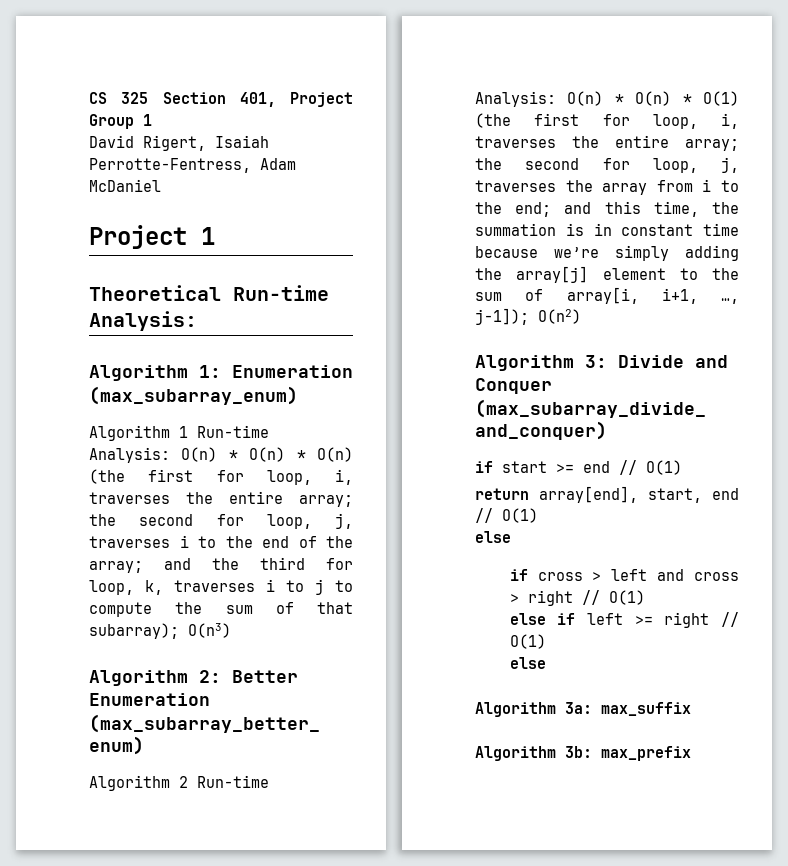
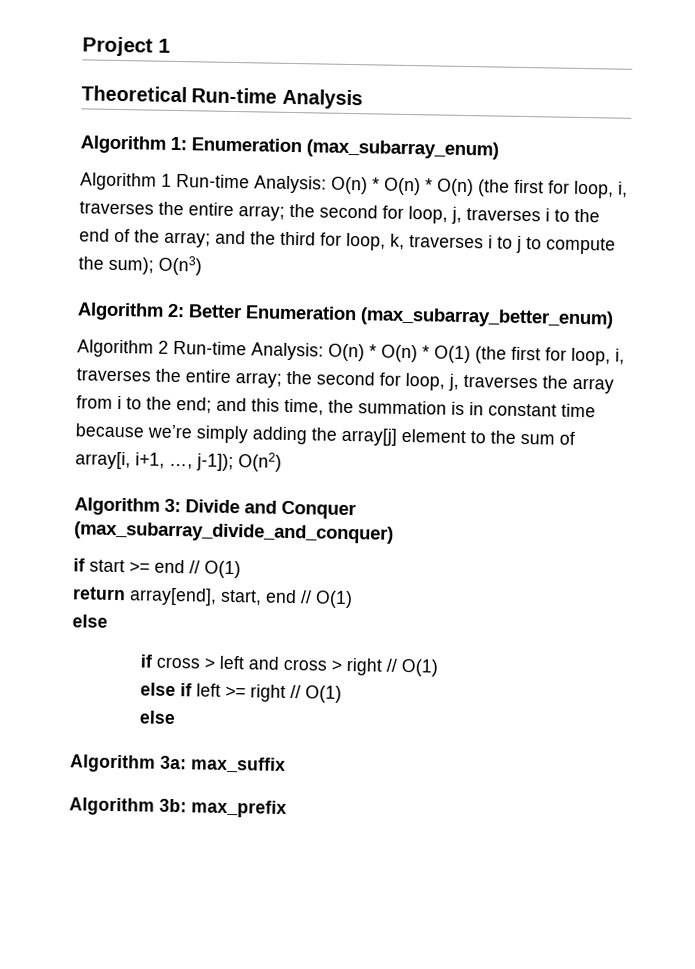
- CS 325 Section 401, Project Group 1
- David Rigert, Isaiah Perrotte-Fentress, Adam McDaniel
- Theoretical Run-time Analysis:
+ Theoretical Run-time Analysis
- Algorithm 1 Run-time Analysis: O(n) * O(n) * O(n) (the first for loop, i, traverses the entire array; the second for loop, j, traverses i to the end of the array; and the third for loop, k, traverses i to j to compute the sum of that subarray); O(n3)
+ Algorithm 1 Run-time Analysis: O(n) * O(n) * O(n) (the first for loop, i, traverses the entire array; the second for loop, j, traverses i to the end of the array; and the third for loop, k, traverses i to j to compute the sum); O(n3)

